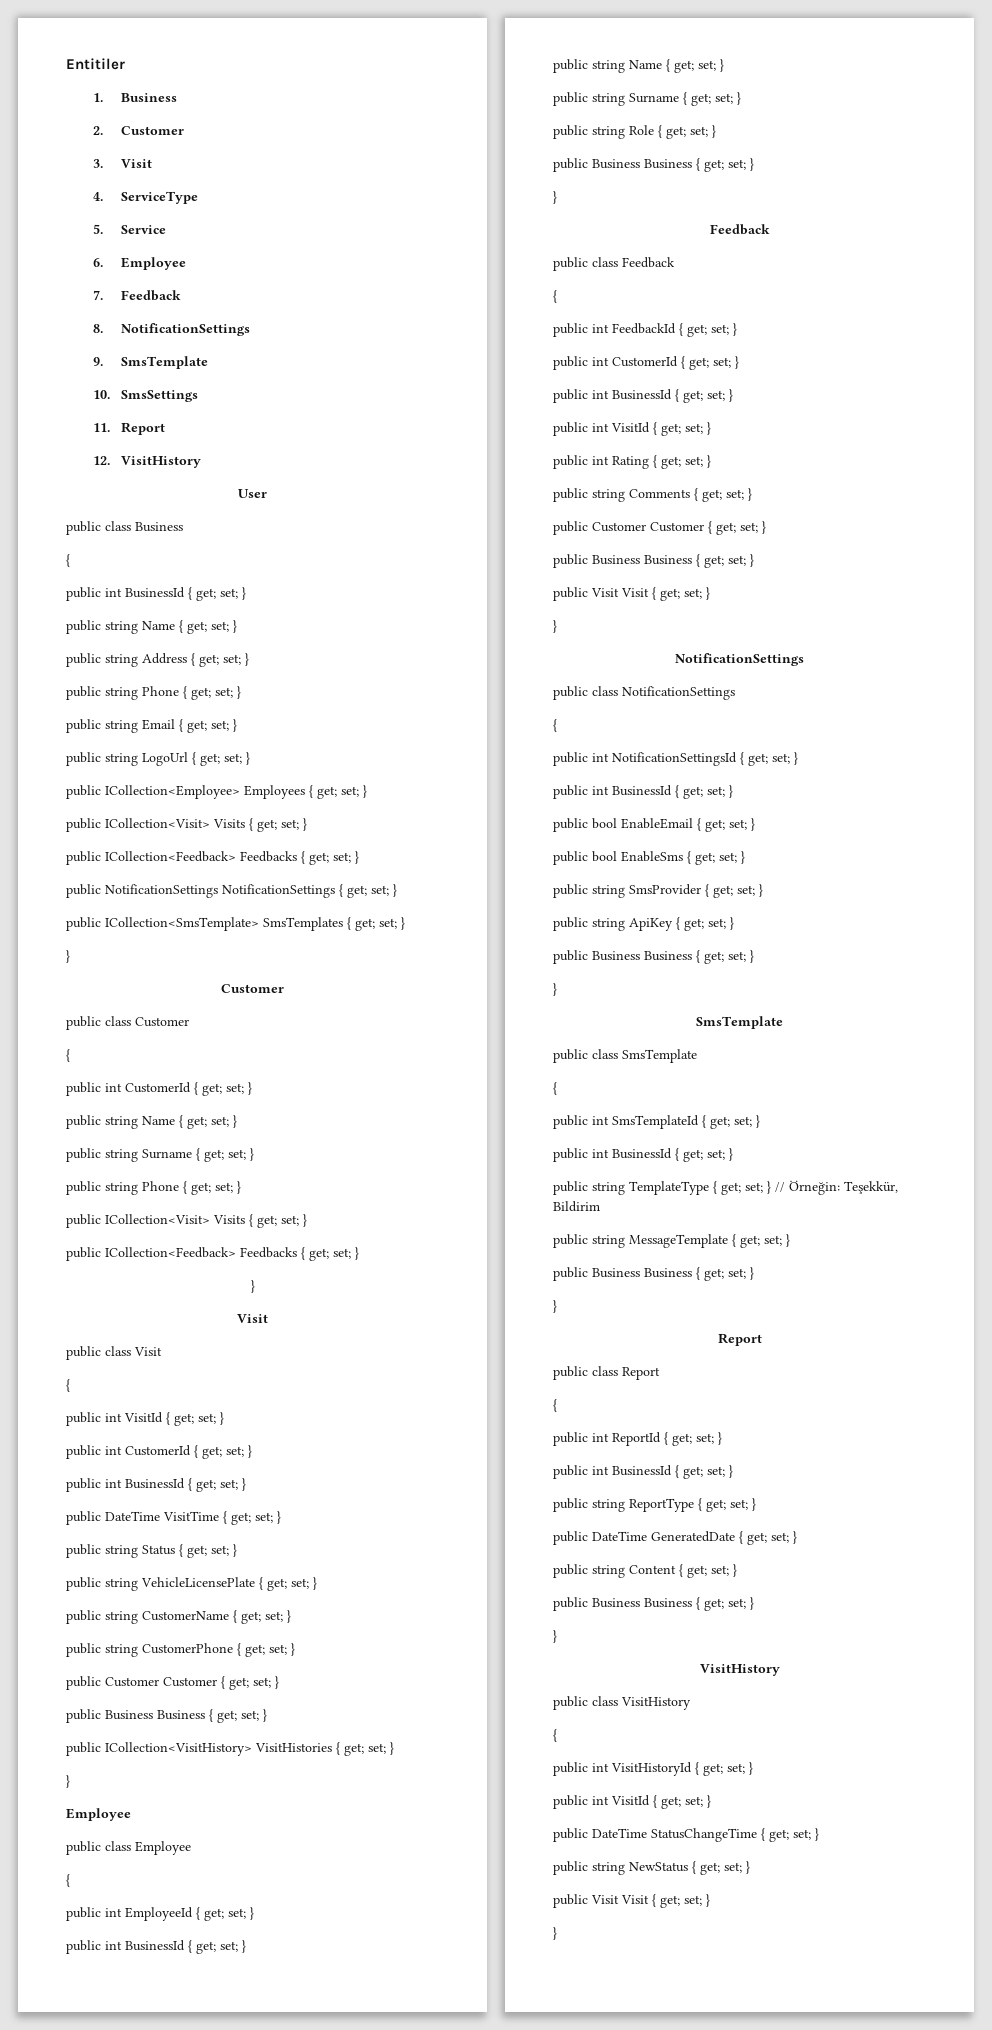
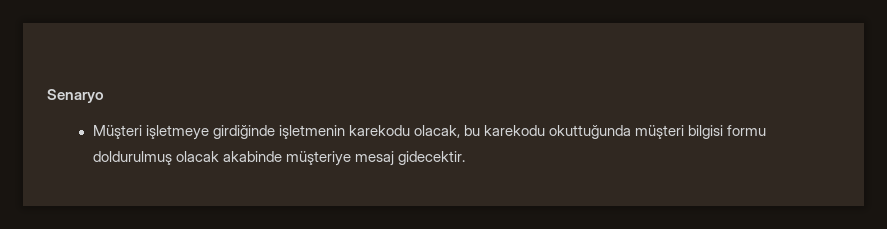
- Entitiler
- 1. Business
- 2. Customer
- 3. Visit
- 4. ServiceType
- 5. Service
- 6. Employee
- 7. Feedback
- 8. NotificationSettings
- 9. SmsTemplate
- 10. SmsSettings
- 11. Report
- 12. VisitHistory
- User
- public class Business
- {
- public int BusinessId { get; set; }
- public string Name { get; set; }
- public string Address { get; set; }
- public string Phone { get; set; }
- public string Email { get; set; }
- public string LogoUrl { get; set; }
- public ICollection<Employee> Employees { get; set; }
- public ICollection<Visit> Visits { get; set; }
- public ICollection<Feedback> Feedbacks { get; set; }
- public NotificationSettings NotificationSettings { get; set; }
- public ICollection<SmsTemplate> SmsTemplates { get; set; }
- }
- Customer
- public class Customer
- {
- public int CustomerId { get; set; }
- public string Name { get; set; }
- public string Surname { get; set; }
- public string Phone { get; set; }
- public ICollection<Visit> Visits { get; set; }
- public ICollection<Feedback> Feedbacks { get; set; }
- }
- Visit
- public class Visit
- {
- public int VisitId { get; set; }
- public int CustomerId { get; set; }
- public int BusinessId { get; set; }
- public DateTime VisitTime { get; set; }
- public string Status { get; set; }
- public string VehicleLicensePlate { get; set; }
- public string CustomerName { get; set; }
- public string CustomerPhone { get; set; }
- public Customer Customer { get; set; }
- public Business Business { get; set; }
- public ICollection<VisitHistory> VisitHistories { get; set; }
- }
- Employee
- public class Employee
- {
- public int EmployeeId { get; set; }
- public int BusinessId { get; set; }
- public string Name { get; set; }
- public string Surname { get; set; }
- public string Role { get; set; }
- public Business Business { get; set; }
- }
- Feedback
- public class Feedback
- {
- public int FeedbackId { get; set; }
- public int CustomerId { get; set; }
- public int BusinessId { get; set; }
- public int VisitId { get; set; }
- public int Rating { get; set; }
- public string Comments { get; set; }
- public Customer Customer { get; set; }
- public Business Business { get; set; }
- public Visit Visit { get; set; }
- }
- NotificationSettings
- public class NotificationSettings
- {
- public int NotificationSettingsId { get; set; }
- public int BusinessId { get; set; }
- public bool EnableEmail { get; set; }
- public bool EnableSms { get; set; }
- public string SmsProvider { get; set; }
- public string ApiKey { get; set; }
- public Business Business { get; set; }
- }
- SmsTemplate
- public class SmsTemplate
- {
- public int SmsTemplateId { get; set; }
- public int BusinessId { get; set; }
- public string TemplateType { get; set; } // Örneğin: Teşekkür, Bildirim
- public string MessageTemplate { get; set; }
- public Business Business { get; set; }
- }
- Report
- public class Report
- {
- public int ReportId { get; set; }
- public int BusinessId { get; set; }
- public string ReportType { get; set; }
- public DateTime GeneratedDate { get; set; }
- public string Content { get; set; }
- public Business Business { get; set; }
- }
- VisitHistory
- public class VisitHistory
- {
- public int VisitHistoryId { get; set; }
- public int VisitId { get; set; }
- public DateTime StatusChangeTime { get; set; }
- public string NewStatus { get; set; }
- public Visit Visit { get; set; }
- }
+ Senaryo
+ Müşteri işletmeye girdiğinde işletmenin karekodu olacak, bu karekodu okuttuğunda müşteri bilgisi formu doldurulmuş olacak akabinde müşteriye mesaj gidecektir.

